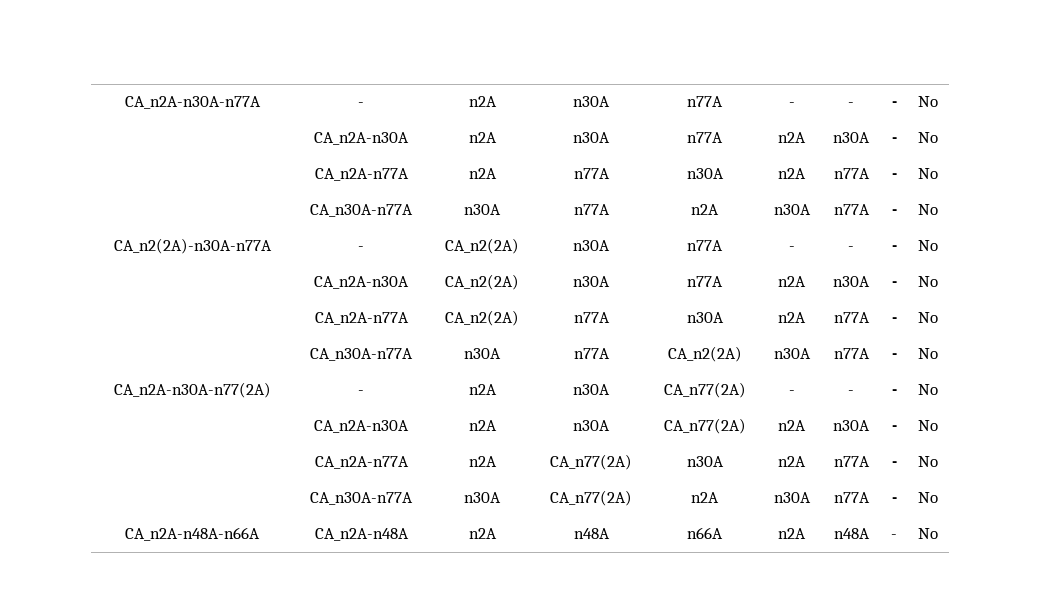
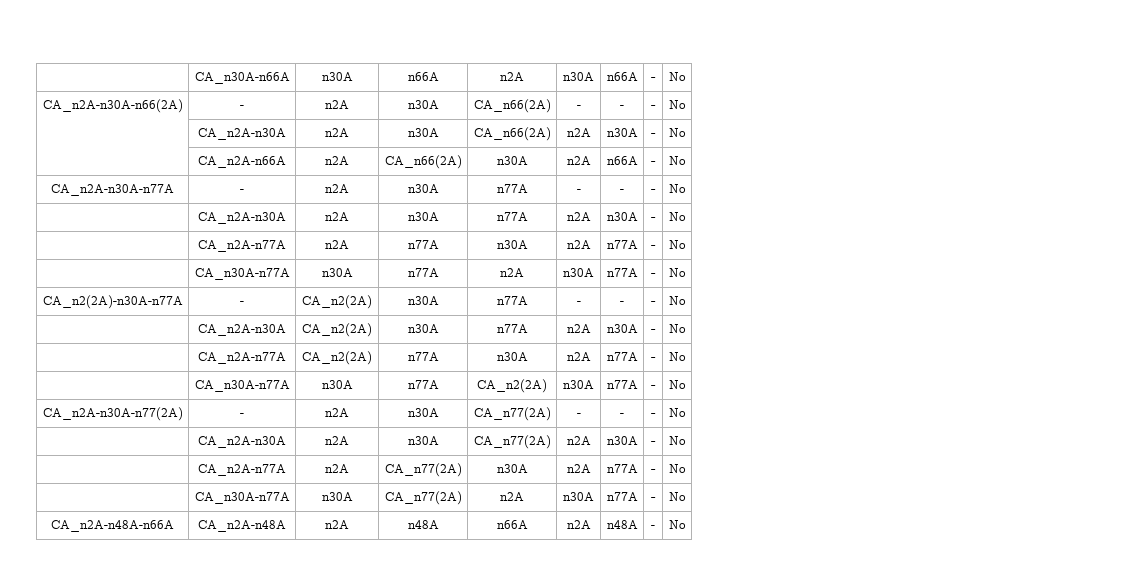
+ | CA_n30A-n66A | n30A | n66A | n2A | n30A | n66A | - | No
+ CA_n2A-n30A-n66(2A) | - | n2A | n30A | CA_n66(2A) | - | - | - | No
+ | CA_n2A-n30A | n2A | n30A | CA_n66(2A) | n2A | n30A | - | No
+ | CA_n2A-n66A | n2A | CA_n66(2A) | n30A | n2A | n66A | - | No

